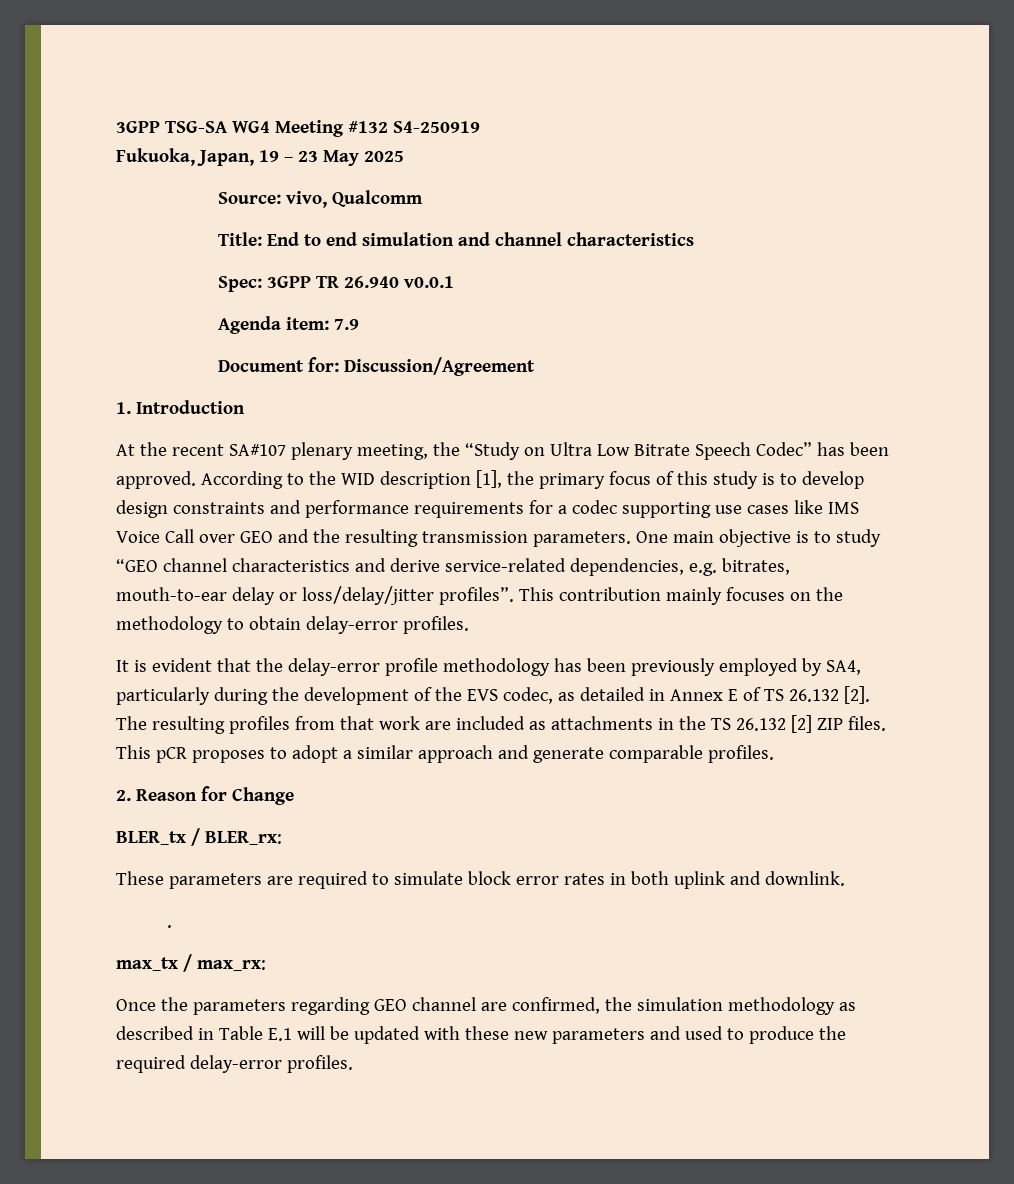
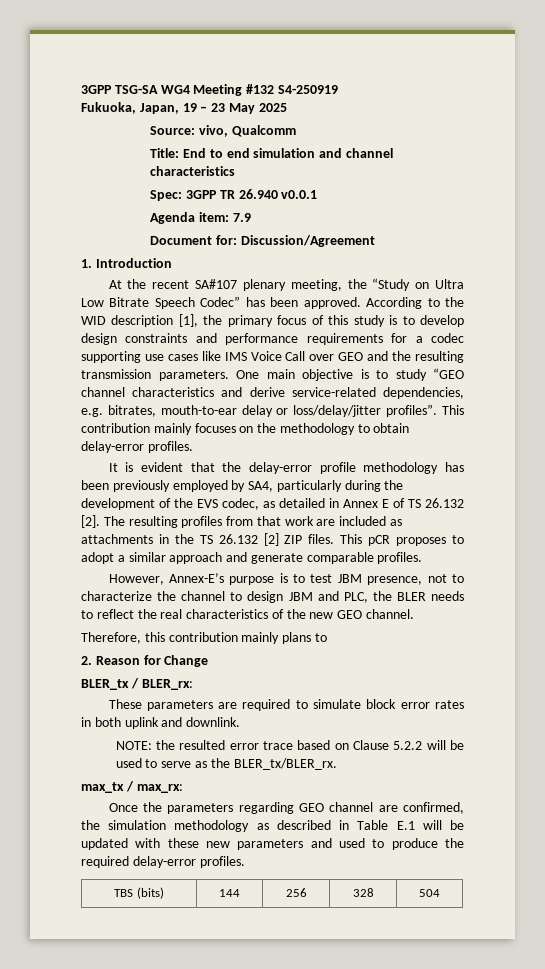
+ However, Annex-E’s purpose is to test JBM presence, not to characterize the channel to design JBM and PLC, the BLER needs to reflect the real characteristics of the new GEO channel.
+ Therefore, this contribution mainly plans to
- .
+ NOTE: the resulted error trace based on Clause 5.2.2 will be used to serve as the BLER_tx/BLER_rx.
+ TBS (bits) | 144 | 256 | 328 | 504

